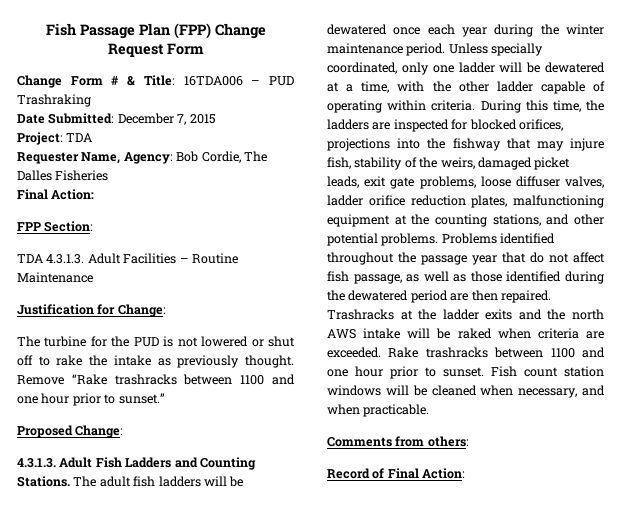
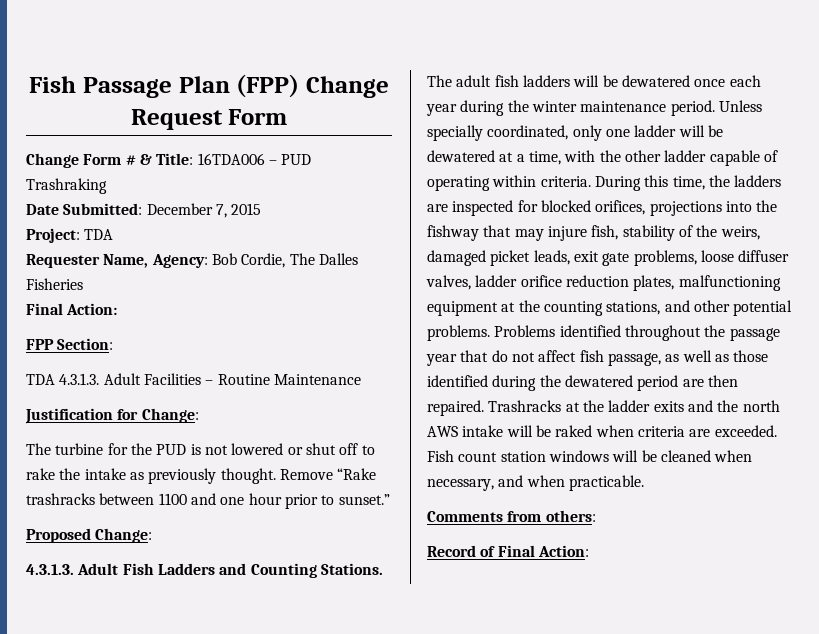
- Rake trashracks between 1100 and one hour prior to sunset.

